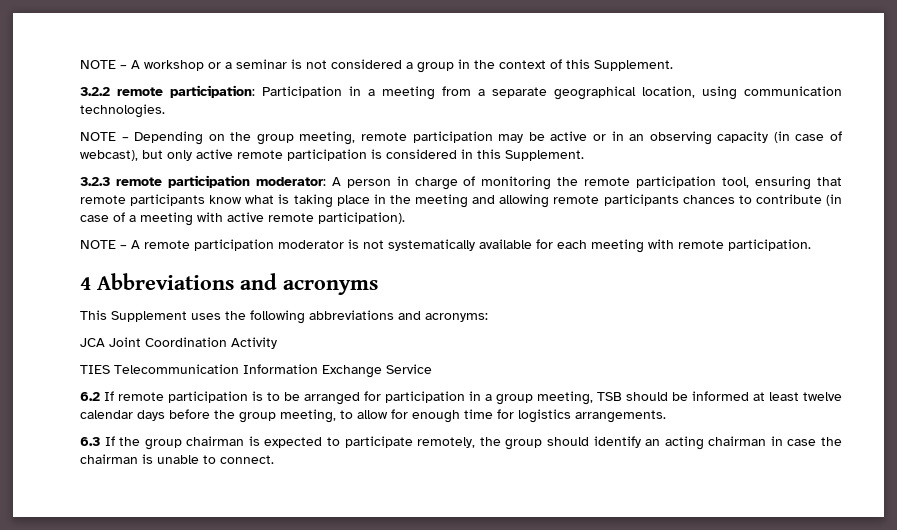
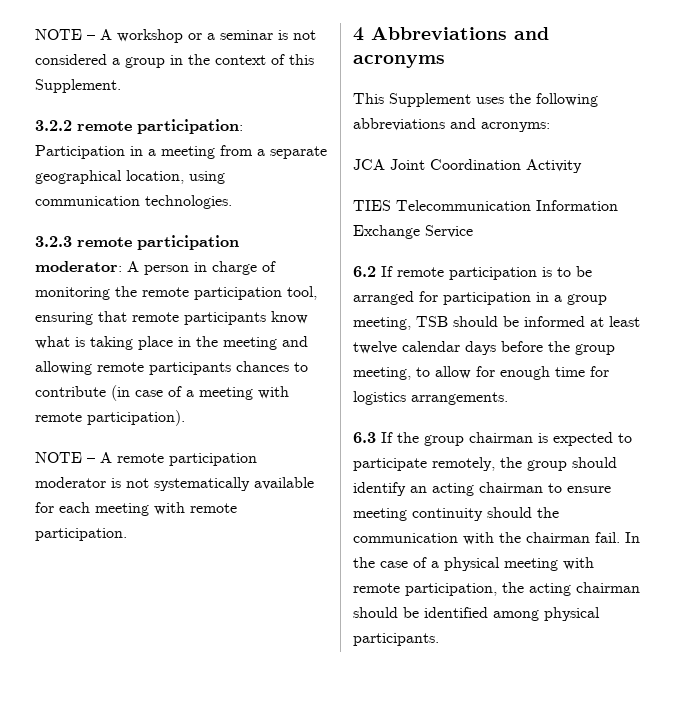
- NOTE – Depending on the group meeting, remote participation may be active or in an observing capacity (in case of webcast), but only active remote participation is considered in this Supplement.
- 3.2.3 remote participation moderator: A person in charge of monitoring the remote participation tool, ensuring that remote participants know what is taking place in the meeting and allowing remote participants chances to contribute (in case of a meeting with active remote participation).
+ 3.2.3 remote participation moderator: A person in charge of monitoring the remote participation tool, ensuring that remote participants know what is taking place in the meeting and allowing remote participants chances to contribute (in case of a meeting with remote participation).
- 6.3 If the group chairman is expected to participate remotely, the group should identify an acting chairman in case the chairman is unable to connect.
+ 6.3 If the group chairman is expected to participate remotely, the group should identify an acting chairman to ensure meeting continuity should the communication with the chairman fail. In the case of a physical meeting with remote participation, the acting chairman should be identified among physical participants.

